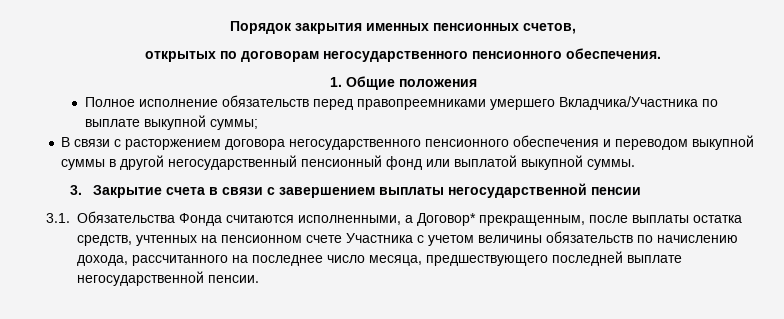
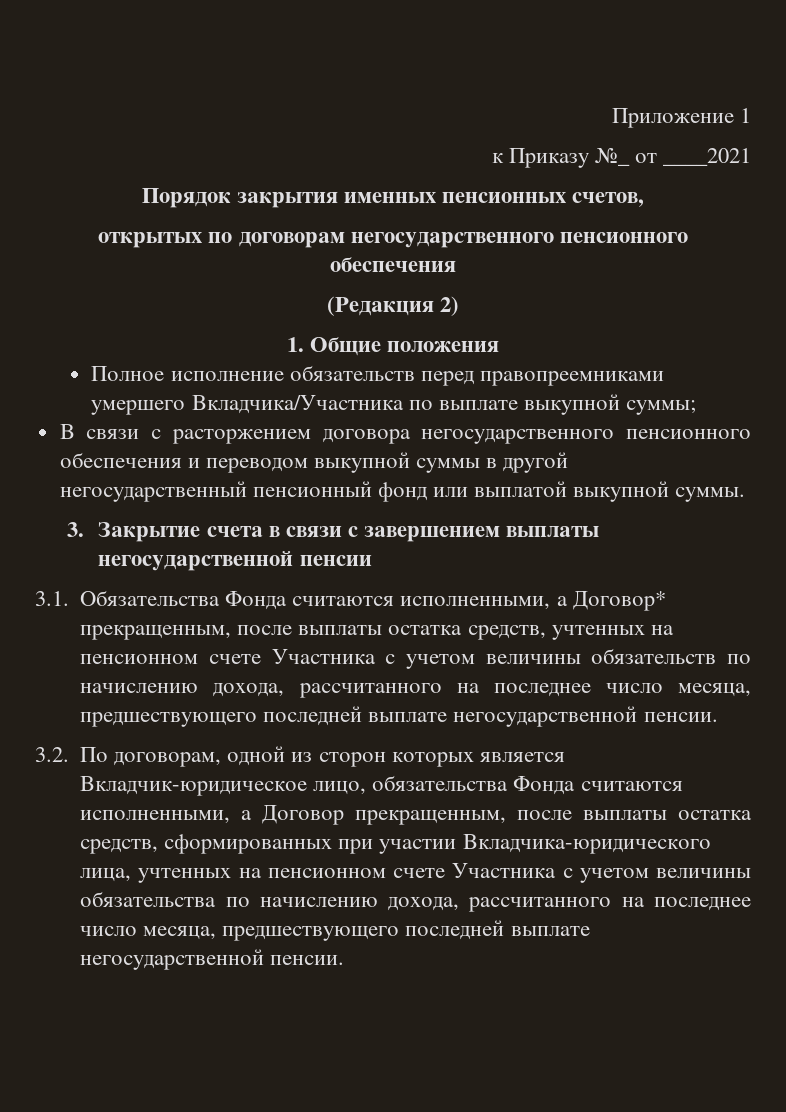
+ Приложение 1
+ к Приказу №_ от ____2021
- открытых по договорам негосударственного пенсионного обеспечения.
+ открытых по договорам негосударственного пенсионного обеспечения
+ (Редакция 2)
+ 3.2. По договорам, одной из сторон которых является Вкладчик-юридическое лицо, обязательства Фонда считаются исполненными, а Договор прекращенным, после выплаты остатка средств, сформированных при участии Вкладчика-юридического лица, учтенных на пенсионном счете Участника с учетом величины обязательства по начислению дохода, рассчитанного на последнее число месяца, предшествующего последней выплате негосударственной пенсии.

